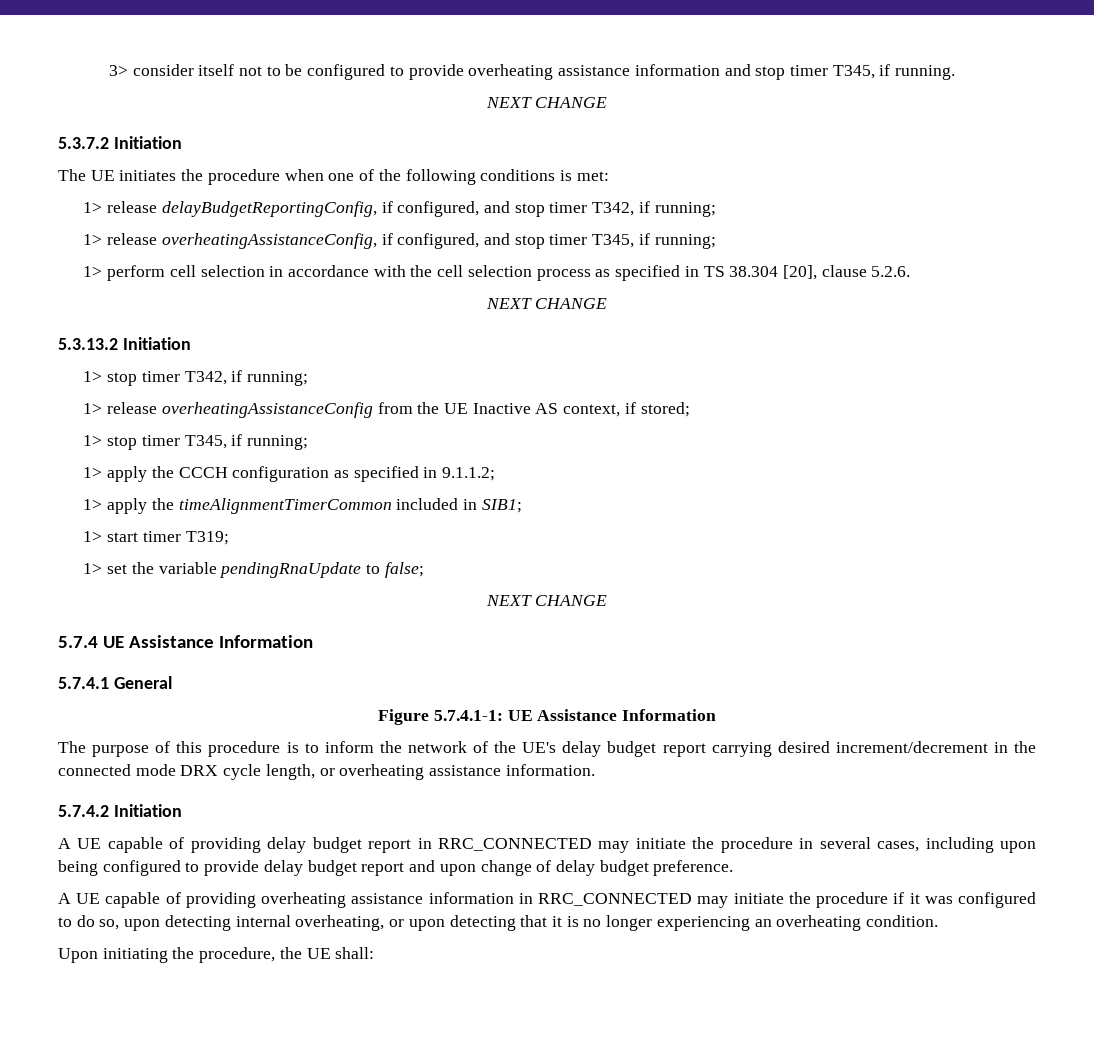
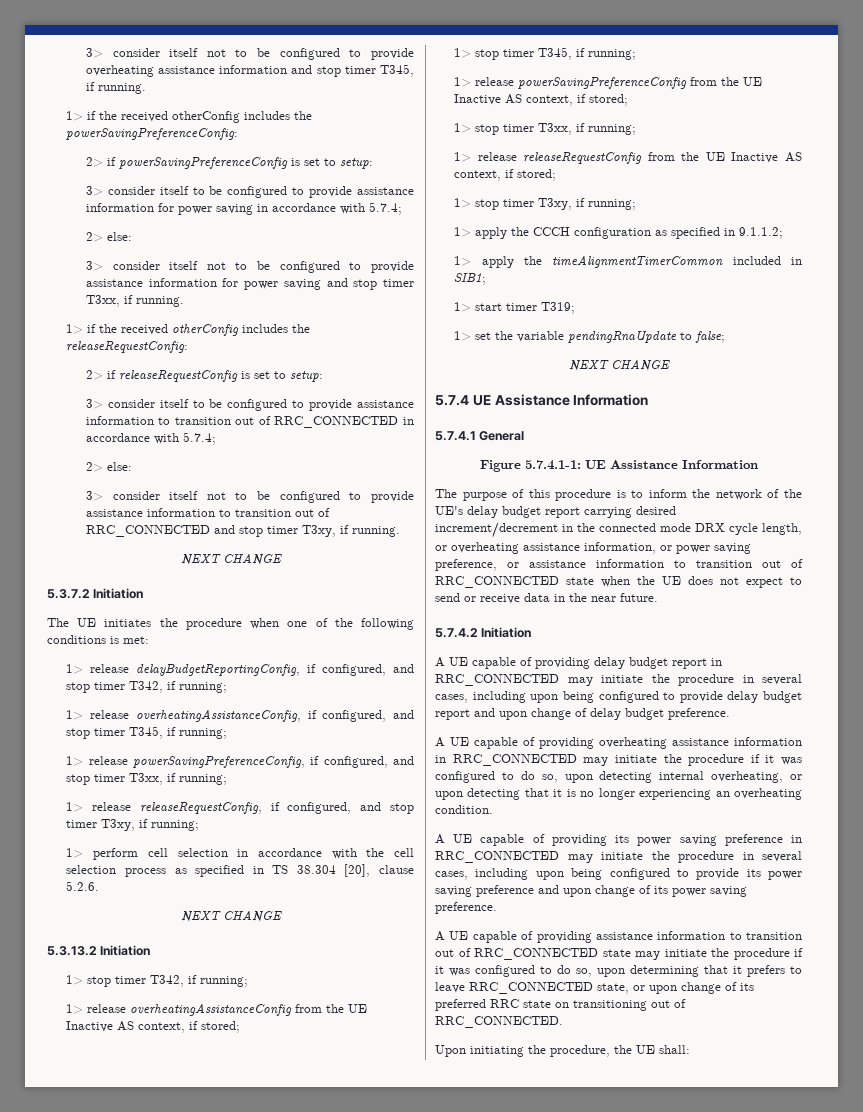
+ 1> if the received otherConfig includes the powerSavingPreferenceConfig:
+ 2> if powerSavingPreferenceConfig is set to setup:
+ 3> consider itself to be configured to provide assistance information for power saving in accordance with 5.7.4;
+ 2> else:
+ 3> consider itself not to be configured to provide assistance information for power saving and stop timer T3xx, if running.
+ 1> if the received otherConfig includes the releaseRequestConfig:
+ 2> if releaseRequestConfig is set to setup:
+ 3> consider itself to be configured to provide assistance information to transition out of RRC_CONNECTED in accordance with 5.7.4;
+ 2> else:
+ 3> consider itself not to be configured to provide assistance information to transition out of RRC_CONNECTED and stop timer T3xy, if running.
+ 1> release powerSavingPreferenceConfig, if configured, and stop timer T3xx, if running;
+ 1> release releaseRequestConfig, if configured, and stop timer T3xy, if running;
+ 1> release powerSavingPreferenceConfig from the UE Inactive AS context, if stored;
+ 1> stop timer T3xx, if running;
+ 1> release releaseRequestConfig from the UE Inactive AS context, if stored;
+ 1> stop timer T3xy, if running;
- The purpose of this procedure is to inform the network of the UE's delay budget report carrying desired increment/decrement in the connected mode DRX cycle length, or overheating assistance information.
+ The purpose of this procedure is to inform the network of the UE's delay budget report carrying desired increment/decrement in the connected mode DRX cycle length, or overheating assistance information, or power saving preference, or assistance information to transition out of RRC_CONNECTED state when the UE does not expect to send or receive data in the near future.
+ A UE capable of providing its power saving preference in RRC_CONNECTED may initiate the procedure in several cases, including upon being configured to provide its power saving preference and upon change of its power saving preference.
+ A UE capable of providing assistance information to transition out of RRC_CONNECTED state may initiate the procedure if it was configured to do so, upon determining that it prefers to leave RRC_CONNECTED state, or upon change of its preferred RRC state on transitioning out of RRC_CONNECTED.

